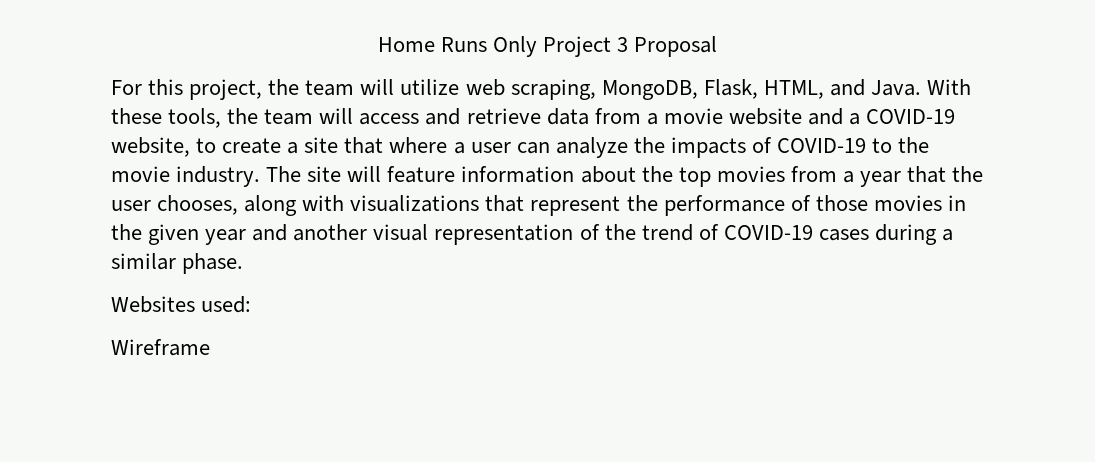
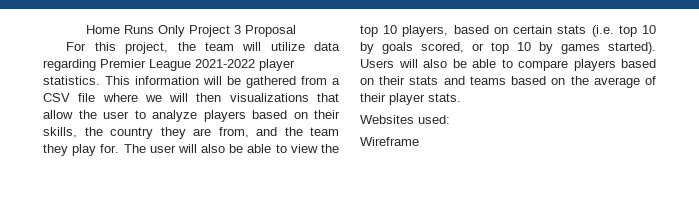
- For this project, the team will utilize web scraping, MongoDB, Flask, HTML, and Java. With these tools, the team will access and retrieve data from a movie website and a COVID-19 website, to create a site that where a user can analyze the impacts of COVID-19 to the movie industry. The site will feature information about the top movies from a year that the user chooses, along with visualizations that represent the performance of those movies in the given year and another visual representation of the trend of COVID-19 cases during a similar phase.
+ For this project, the team will utilize data regarding Premier League 2021-2022 player statistics. This information will be gathered from a CSV file where we will then visualizations that allow the user to analyze players based on their skills, the country they are from, and the team they play for. The user will also be able to view the top 10 players, based on certain stats (i.e. top 10 by goals scored, or top 10 by games started). Users will also be able to compare players based on their stats and teams based on the average of their player stats.

